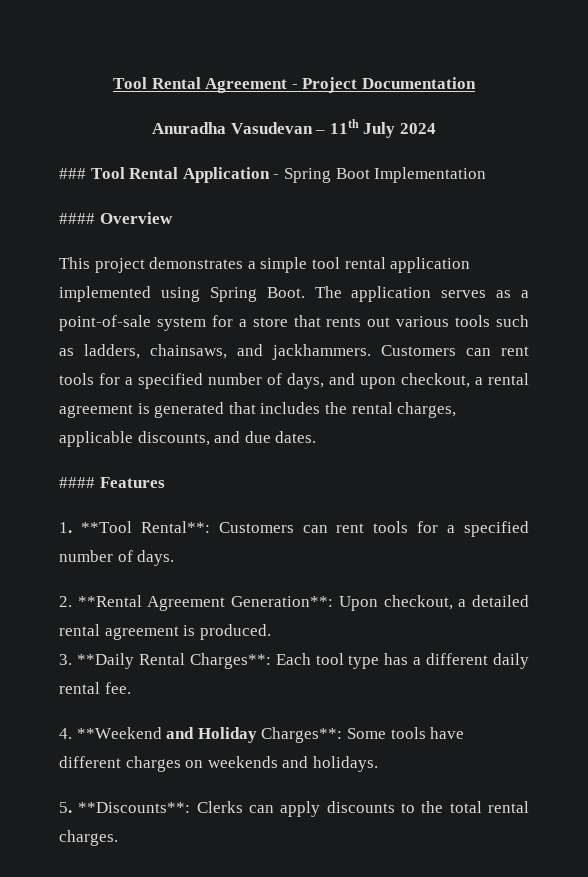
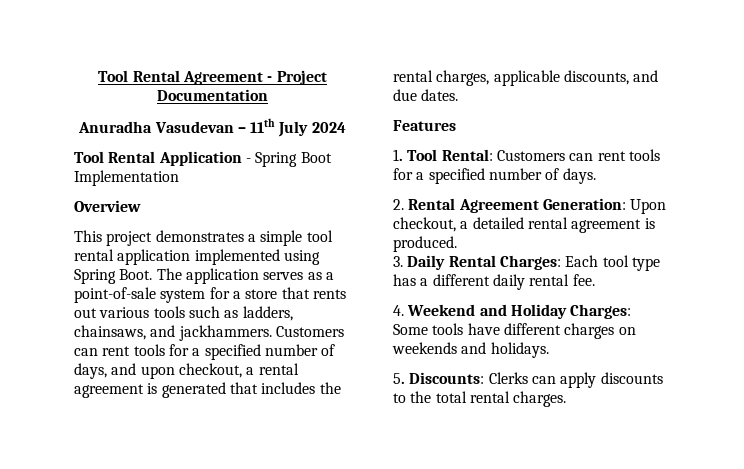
- ### Tool Rental Application - Spring Boot Implementation
+ Tool Rental Application - Spring Boot Implementation
- #### Overview
+ Overview
- #### Features
+ Features
- 1. **Tool Rental**: Customers can rent tools for a specified number of days.
+ 1. Tool Rental: Customers can rent tools for a specified number of days.
- 2. **Rental Agreement Generation**: Upon checkout, a detailed rental agreement is produced.
+ 2. Rental Agreement Generation: Upon checkout, a detailed rental agreement is produced.
- 3. **Daily Rental Charges**: Each tool type has a different daily rental fee.
+ 3. Daily Rental Charges: Each tool type has a different daily rental fee.
- 4. **Weekend and Holiday Charges**: Some tools have different charges on weekends and holidays.
+ 4. Weekend and Holiday Charges: Some tools have different charges on weekends and holidays.
- 5. **Discounts**: Clerks can apply discounts to the total rental charges.
+ 5. Discounts: Clerks can apply discounts to the total rental charges.

